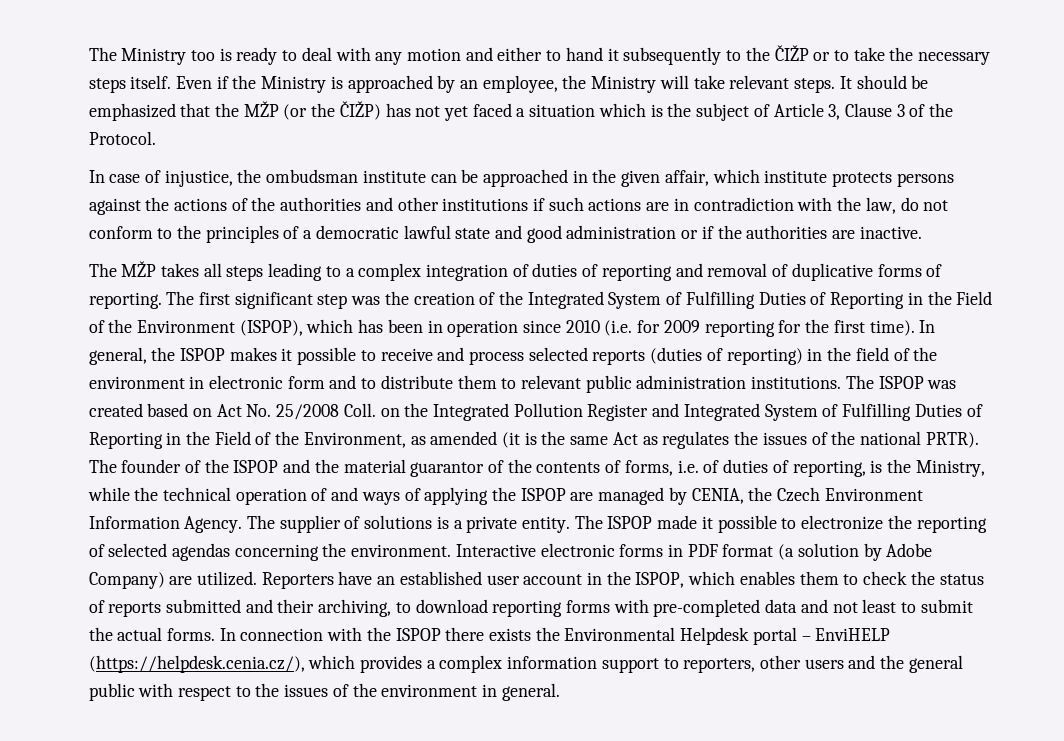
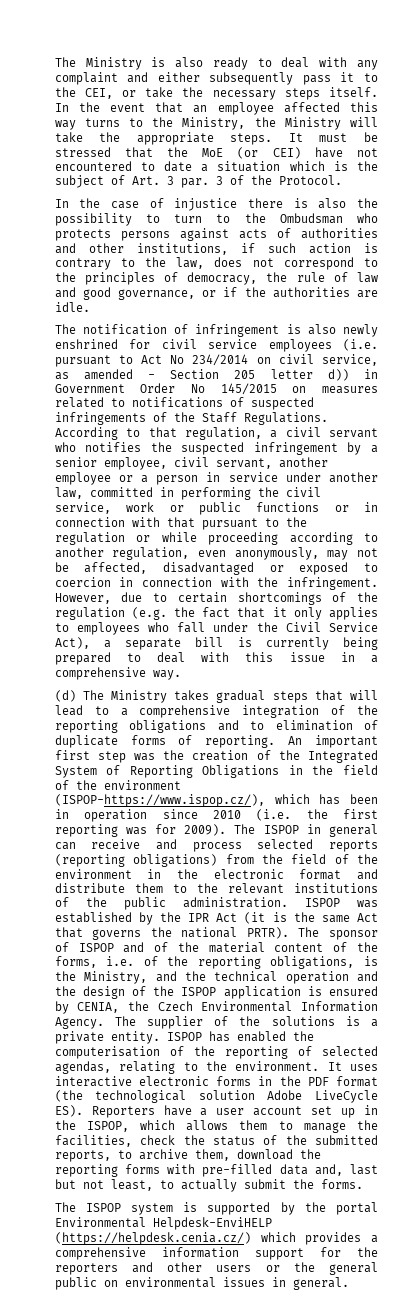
- The Ministry too is ready to deal with any motion and either to hand it subsequently to the ČIŽP or to take the necessary steps itself.
+ The Ministry is also ready to deal with any complaint and either subsequently pass it to the CEI, or take the necessary steps itself.
- Even if the Ministry is approached by an employee, the Ministry will take relevant steps. It should be emphasized that the MŽP (or the ČIŽP) has not yet faced a situation which is the subject of Article 3, Clause 3 of the Protocol.
+ In the event that an employee affected this way turns to the Ministry, the Ministry will take the appropriate steps. It must be stressed that the MoE (or CEI) have not encountered to date a situation which is the subject of Art. 3 par. 3 of the Protocol.
- In case of injustice, the ombudsman institute can be approached in the given affair, which institute protects persons against the actions of the authorities and other institutions if such actions are in contradiction with the law, do not conform to the principles of a democratic lawful state and good administration or if the authorities are inactive.
- The MŽP takes all steps leading to a complex integration of duties of reporting and removal of duplicative forms of reporting. The first significant step was the creation of the Integrated System of Fulfilling Duties of Reporting in the Field of the Environment (ISPOP), which has been in operation since 2010 (i.e. for 2009 reporting for the first time). In general, the ISPOP makes it possible to receive and process selected reports (duties of reporting) in the field of the environment in electronic form and to distribute them to relevant public administration institutions. The ISPOP was created based on Act No. 25/2008 Coll. on the Integrated Pollution Register and Integrated System of Fulfilling Duties of Reporting in the Field of the Environment, as amended (it is the same Act as regulates the issues of the national PRTR). The founder of the ISPOP and the material guarantor of the contents of forms, i.e. of duties of reporting, is the Ministry, while the technical operation of and ways of applying the ISPOP are managed by CENIA, the Czech Environment Information Agency.
+ In the case of injustice there is also the possibility to turn to the Ombudsman who protects persons against acts of authorities and other institutions, if such action is contrary to the law, does not correspond to the principles of democracy, the rule of law and good governance, or if the authorities are idle.
+ The notification of infringement is also newly enshrined for civil service employees (i.e. pursuant to Act No 234/2014 on civil service, as amended - Section 205 letter d)) in Government Order No 145/2015 on measures related to notifications of suspected infringements of the Staff Regulations. According to that regulation, a civil servant who notifies the suspected infringement by a senior employee, civil servant, another employee or a person in service under another law, committed in performing the civil service, work or public functions or in connection with that pursuant to the regulation or while proceeding according to another regulation, even anonymously, may not be affected, disadvantaged or exposed to coercion in connection with the infringement. However, due to certain shortcomings of the regulation (e.g. the fact that it only applies to employees who fall under the Civil Service Act), a separate bill is currently being prepared to deal with this issue in a comprehensive way.
+ (d) The Ministry takes gradual steps that will lead to a comprehensive integration of the reporting obligations and to elimination of duplicate forms of reporting. An important first step was the creation of the Integrated System of Reporting Obligations in the field of the environment (ISPOP-https://www.ispop.cz/), which has been in operation since 2010 (i.e. the first reporting was for 2009). The ISPOP in general can receive and process selected reports (reporting obligations) from the field of the environment in the electronic format and distribute them to the relevant institutions of the public administration. ISPOP was established by the IPR Act (it is the same Act that governs the national PRTR). The sponsor of ISPOP and of the material content of the forms, i.e. of the reporting obligations, is the Ministry, and the technical operation and the design of the ISPOP application is ensured by CENIA, the Czech Environmental Information Agency.
- The supplier of solutions is a private entity.
+ The supplier of the solutions is a private entity.
- The ISPOP made it possible to electronize the reporting of selected agendas concerning the environment. Interactive electronic forms in PDF format (a solution by Adobe Company) are utilized. Reporters have an established user account in the ISPOP, which enables them to check the status of reports submitted and their archiving, to download reporting forms with pre-completed data and not least to submit the actual forms. In connection with the ISPOP there exists the Environmental Helpdesk portal – EnviHELP (https://helpdesk.cenia.cz/), which provides a complex information support to reporters, other users and the general public with respect to the issues of the environment in general.
+ ISPOP has enabled the computerisation of the reporting of selected agendas, relating to the environment. It uses interactive electronic forms in the PDF format (the technological solution Adobe LiveCycle ES). Reporters have a user account set up in the ISPOP, which allows them to manage the facilities, check the status of the submitted reports, to archive them, download the reporting forms with pre-filled data and, last but not least, to actually submit the forms.
+ The ISPOP system is supported by the portal Environmental Helpdesk-EnviHELP (https://helpdesk.cenia.cz/) which provides a comprehensive information support for the reporters and other users or the general public on environmental issues in general.

